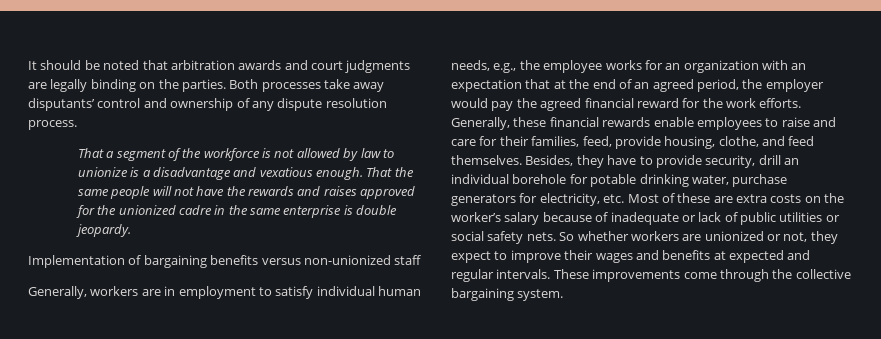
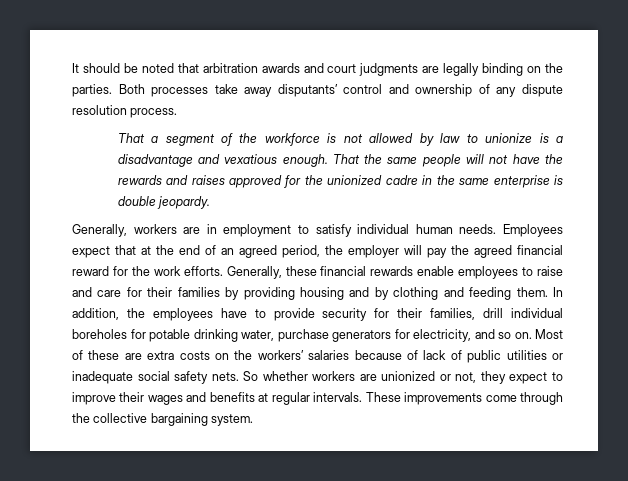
- Implementation of bargaining benefits versus non-unionized staff
- Generally, workers are in employment to satisfy individual human needs, e.g., the employee works for an organization with an expectation that at the end of an agreed period, the employer would pay the agreed financial reward for the work efforts.
+ Generally, workers are in employment to satisfy individual human needs. Employees expect that at the end of an agreed period, the employer will pay the agreed financial reward for the work efforts.
- Generally, these financial rewards enable employees to raise and care for their families, feed, provide housing, clothe, and feed themselves. Besides, they have to provide security, drill an individual borehole for potable drinking water, purchase generators for electricity, etc. Most of these are extra costs on the worker’s salary because of inadequate or lack of public utilities or social safety nets.
+ Generally, these financial rewards enable employees to raise and care for their families by providing housing and by clothing and feeding them. In addition, the employees have to provide security for their families, drill individual boreholes for potable drinking water, purchase generators for electricity, and so on. Most of these are extra costs on the workers’ salaries because of lack of public utilities or inadequate social safety nets.
- So whether workers are unionized or not, they expect to improve their wages and benefits at expected and regular intervals.
+ So whether workers are unionized or not, they expect to improve their wages and benefits at regular intervals.

